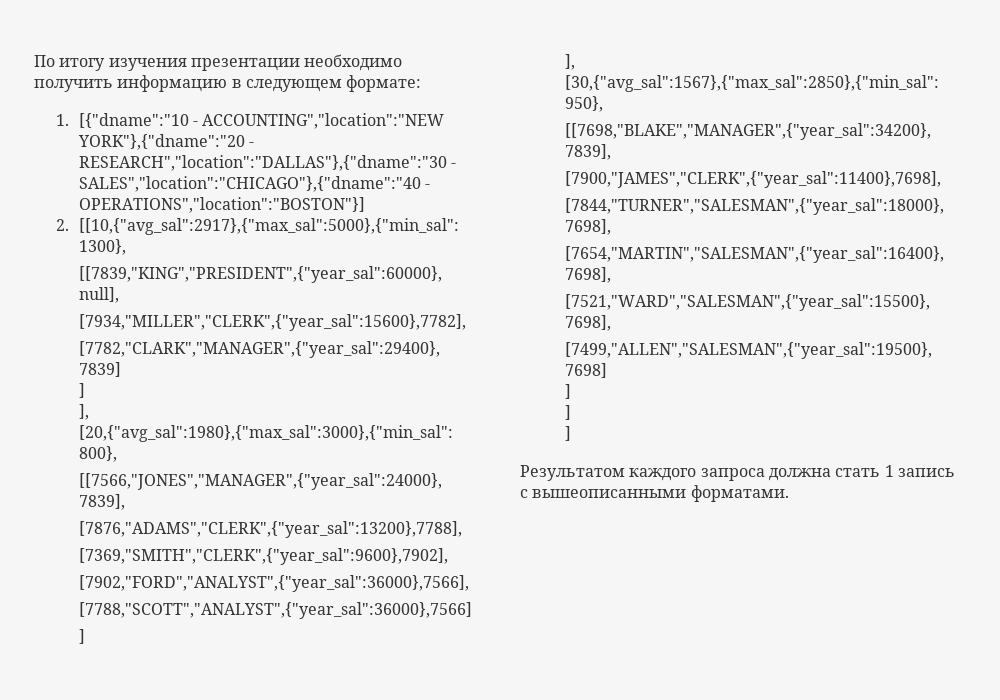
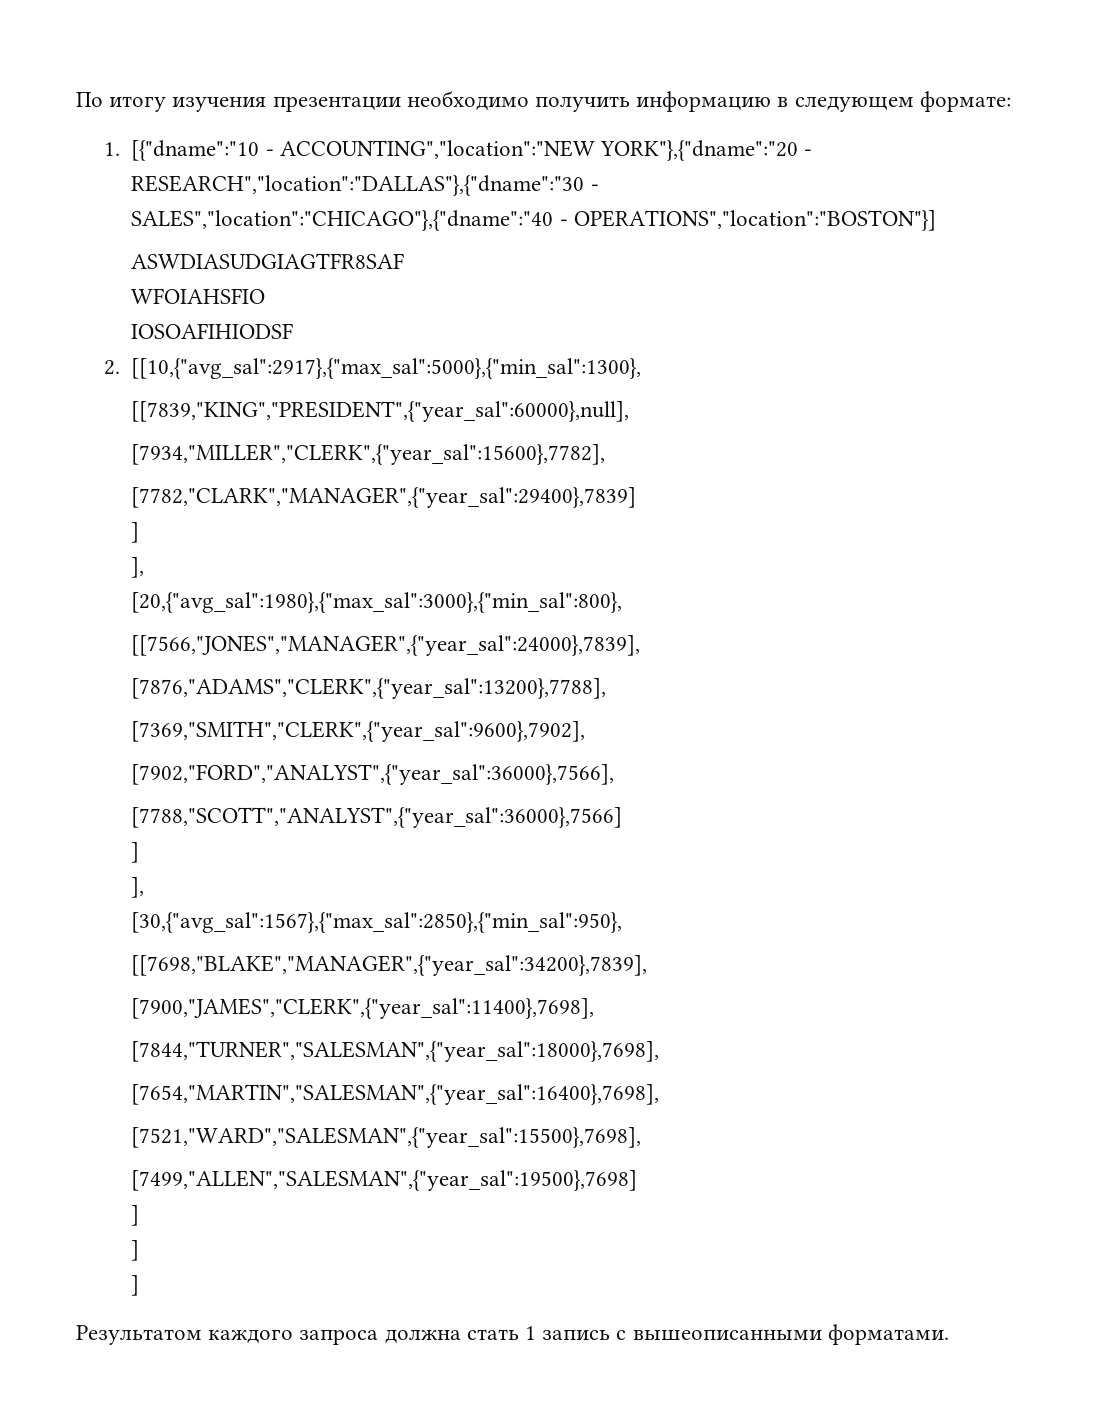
+ ASWDIASUDGIAGTFR8SAF
+ WFOIAHSFIO
+ IOSOAFIHIODSF

